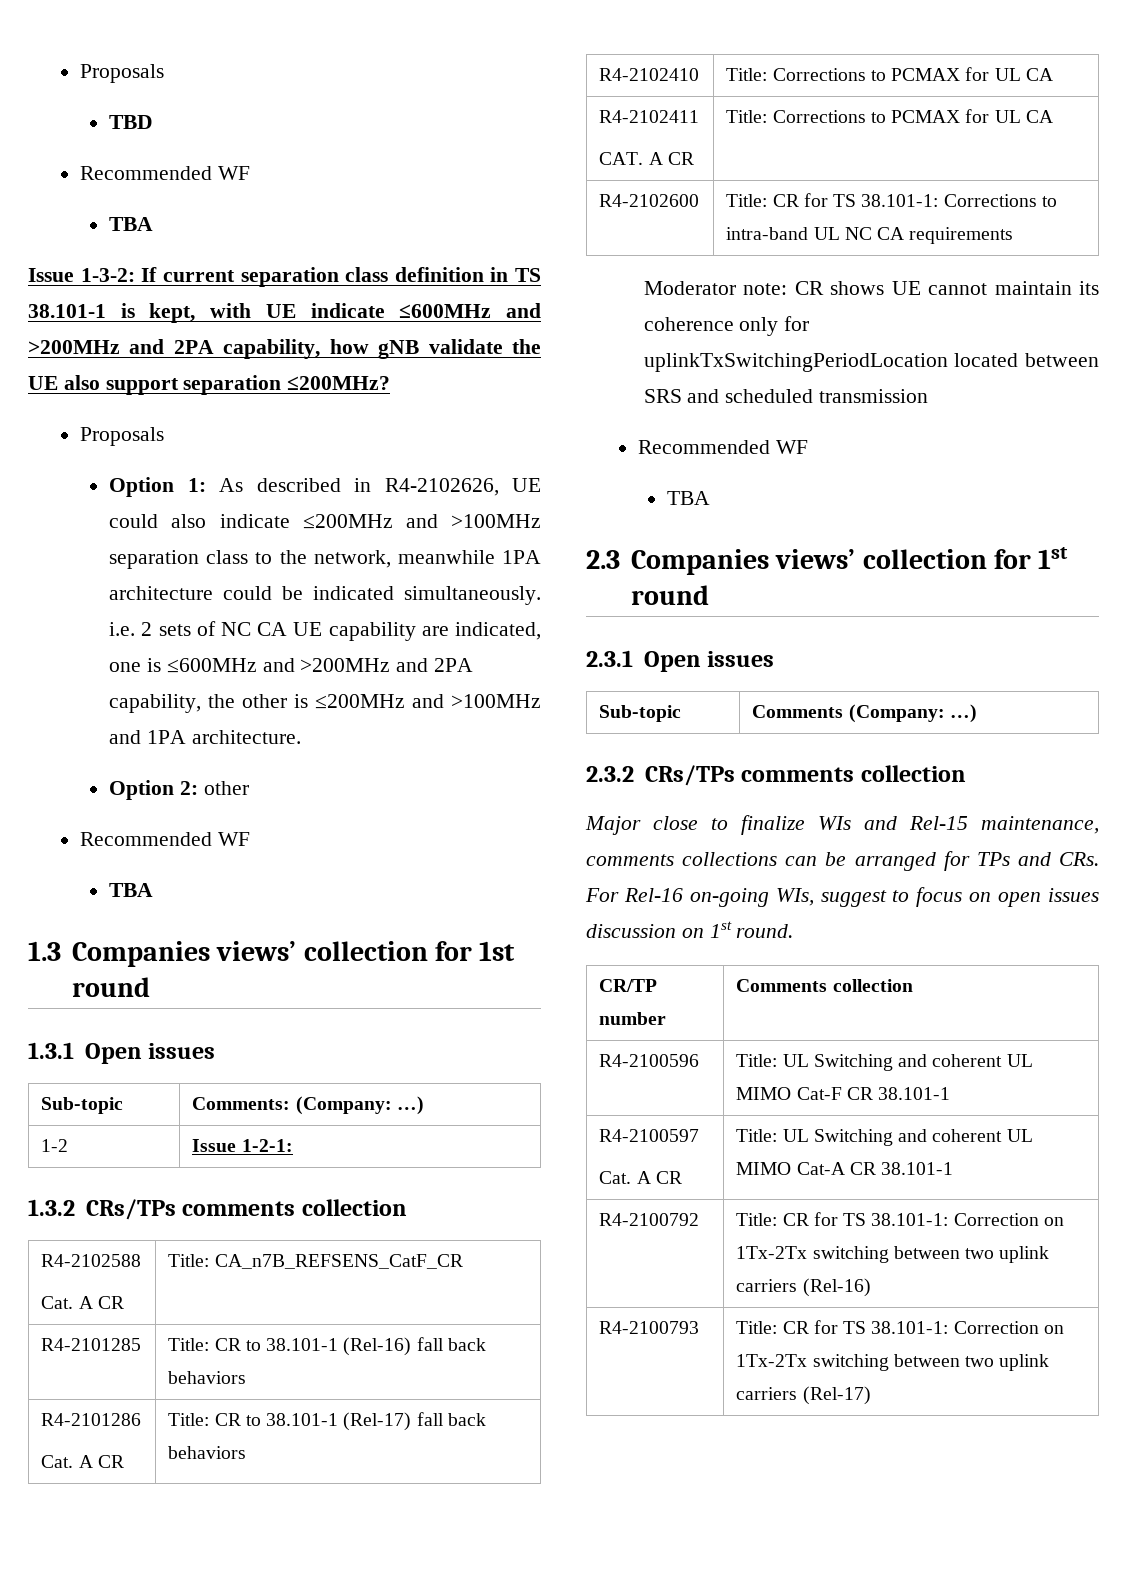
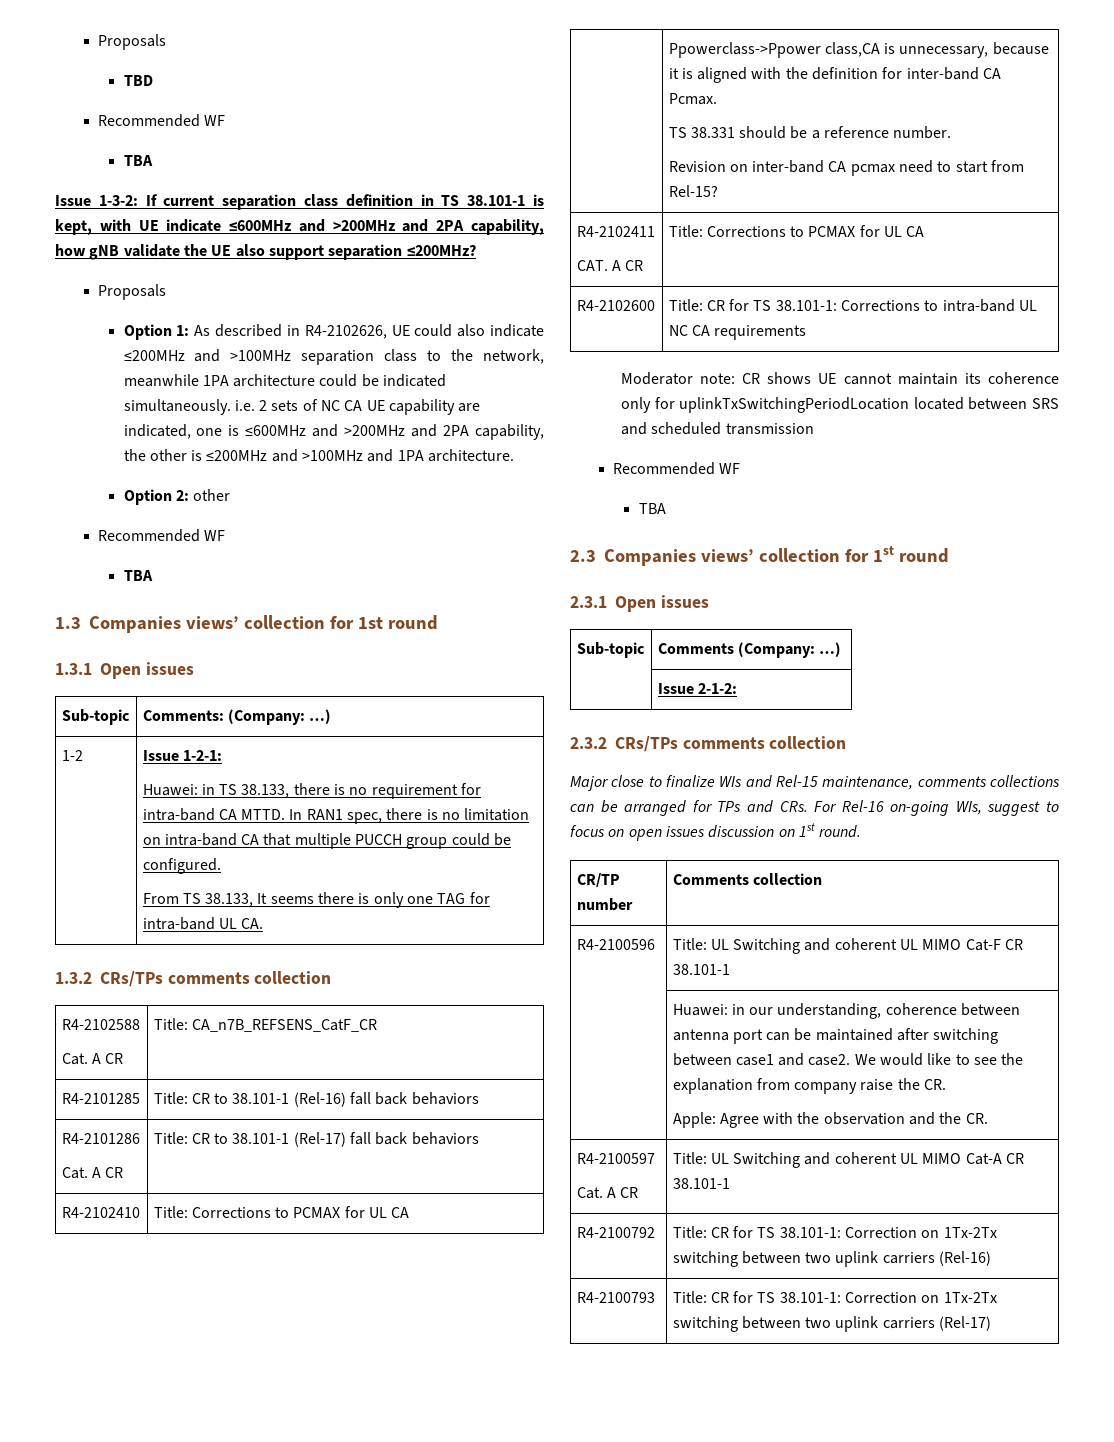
+ Huawei: in TS 38.133, there is no requirement for intra-band CA MTTD. In RAN1 spec, there is no limitation on intra-band CA that multiple PUCCH group could be configured.
+ From TS 38.133, It seems there is only one TAG for intra-band UL CA.
+ | Ppowerclass->Ppower class,CA is unnecessary, because it is aligned with the definition for inter-band CA Pcmax.
+ TS 38.331 should be a reference number.
+ Revision on inter-band CA pcmax need to start from Rel-15?
+ | Issue 2-1-2:
+ | Huawei: in our understanding, coherence between antenna port can be maintained after switching between case1 and case2. We would like to see the explanation from company raise the CR.
+ Apple: Agree with the observation and the CR.

